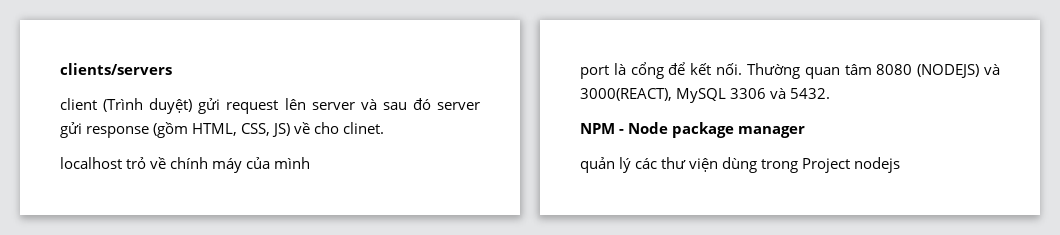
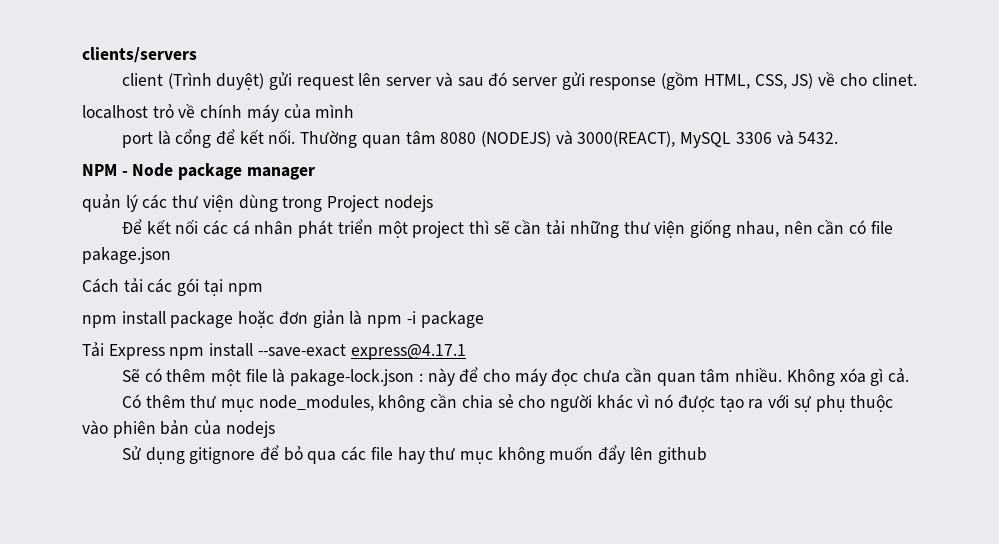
+ Để kết nối các cá nhân phát triển một project thì sẽ cần tải những thư viện giống nhau, nên cần có file pakage.json
+ Cách tải các gói tại npm
+ npm install package hoặc đơn giản là npm -i package
+ Tải Express npm install --save-exact express@4.17.1
+ Sẽ có thêm một file là pakage-lock.json : này để cho máy đọc chưa cần quan tâm nhiều. Không xóa gì cả.
+ Có thêm thư mục node_modules, không cần chia sẻ cho người khác vì nó được tạo ra với sự phụ thuộc vào phiên bản của nodejs
+ Sử dụng gitignore để bỏ qua các file hay thư mục không muốn đẩy lên github

